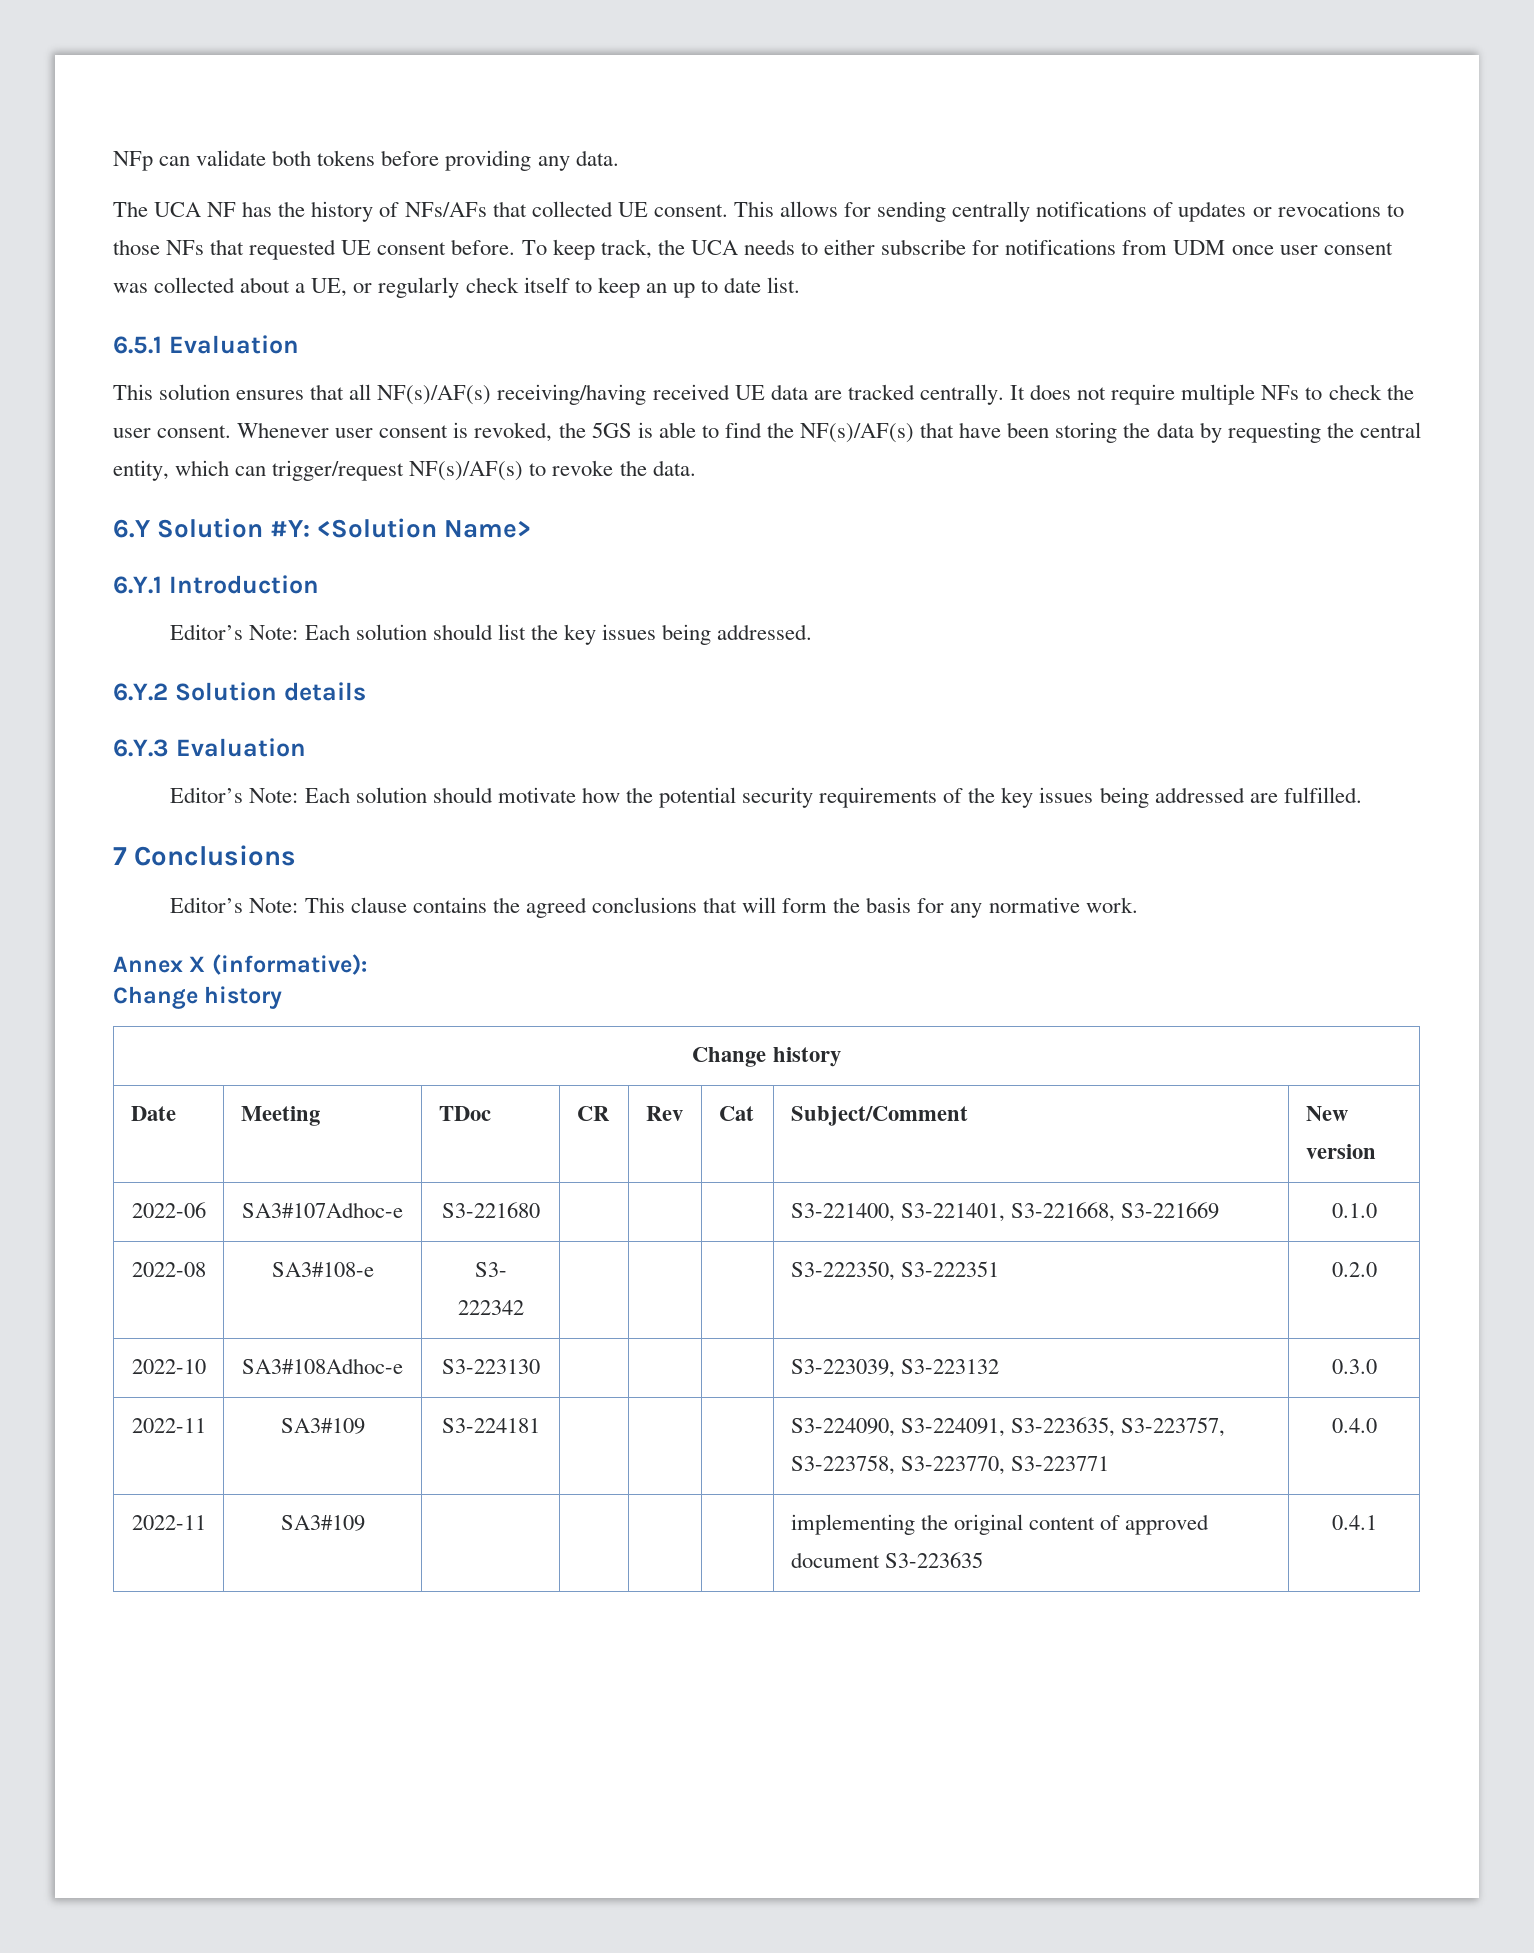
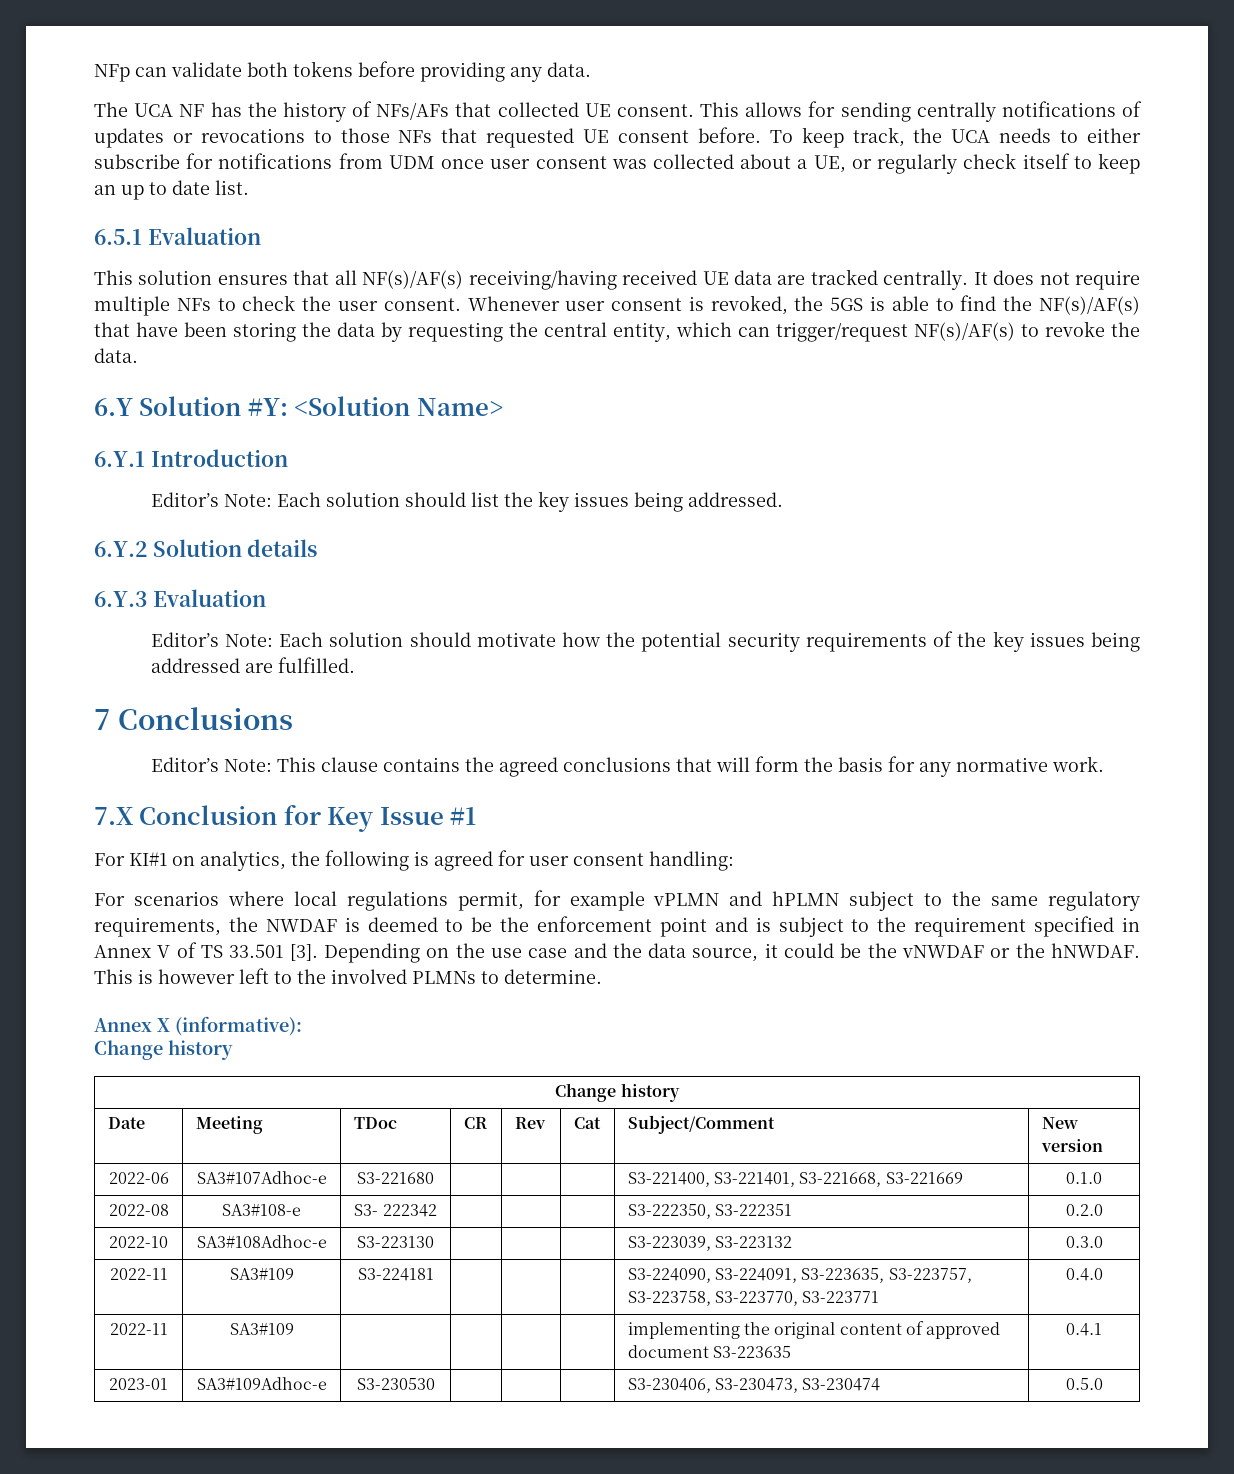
+ 7.X Conclusion for Key Issue #1
+ For KI#1 on analytics, the following is agreed for user consent handling:
+ For scenarios where local regulations permit, for example vPLMN and hPLMN subject to the same regulatory requirements, the NWDAF is deemed to be the enforcement point and is subject to the requirement specified in Annex V of TS 33.501 [3]. Depending on the use case and the data source, it could be the vNWDAF or the hNWDAF. This is however left to the involved PLMNs to determine.
+ 2023-01 | SA3#109Adhoc-e | S3-230530 | | | | S3-230406, S3-230473, S3-230474 | 0.5.0

